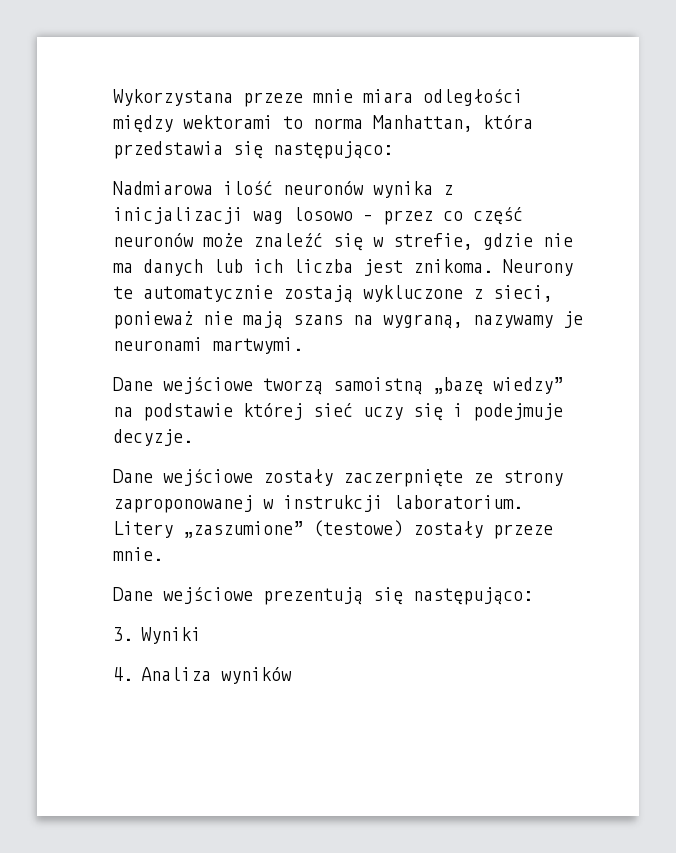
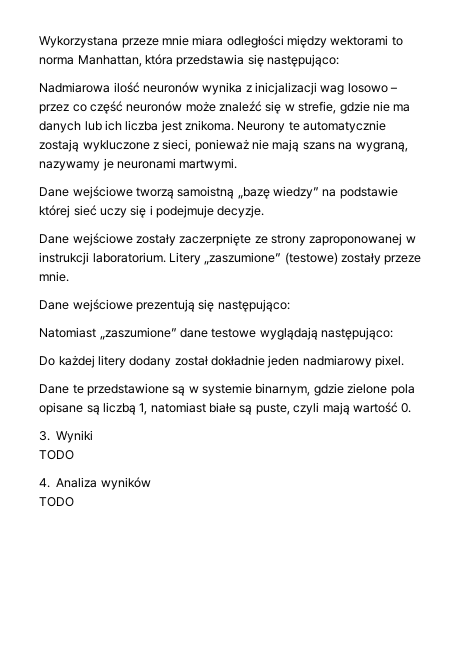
+ Natomiast „zaszumione” dane testowe wyglądają następująco:
+ Do każdej litery dodany został dokładnie jeden nadmiarowy pixel.
+ Dane te przedstawione są w systemie binarnym, gdzie zielone pola opisane są liczbą 1, natomiast białe są puste, czyli mają wartość 0.
  3. Wyniki
+ TODO
  4. Analiza wyników
+ TODO

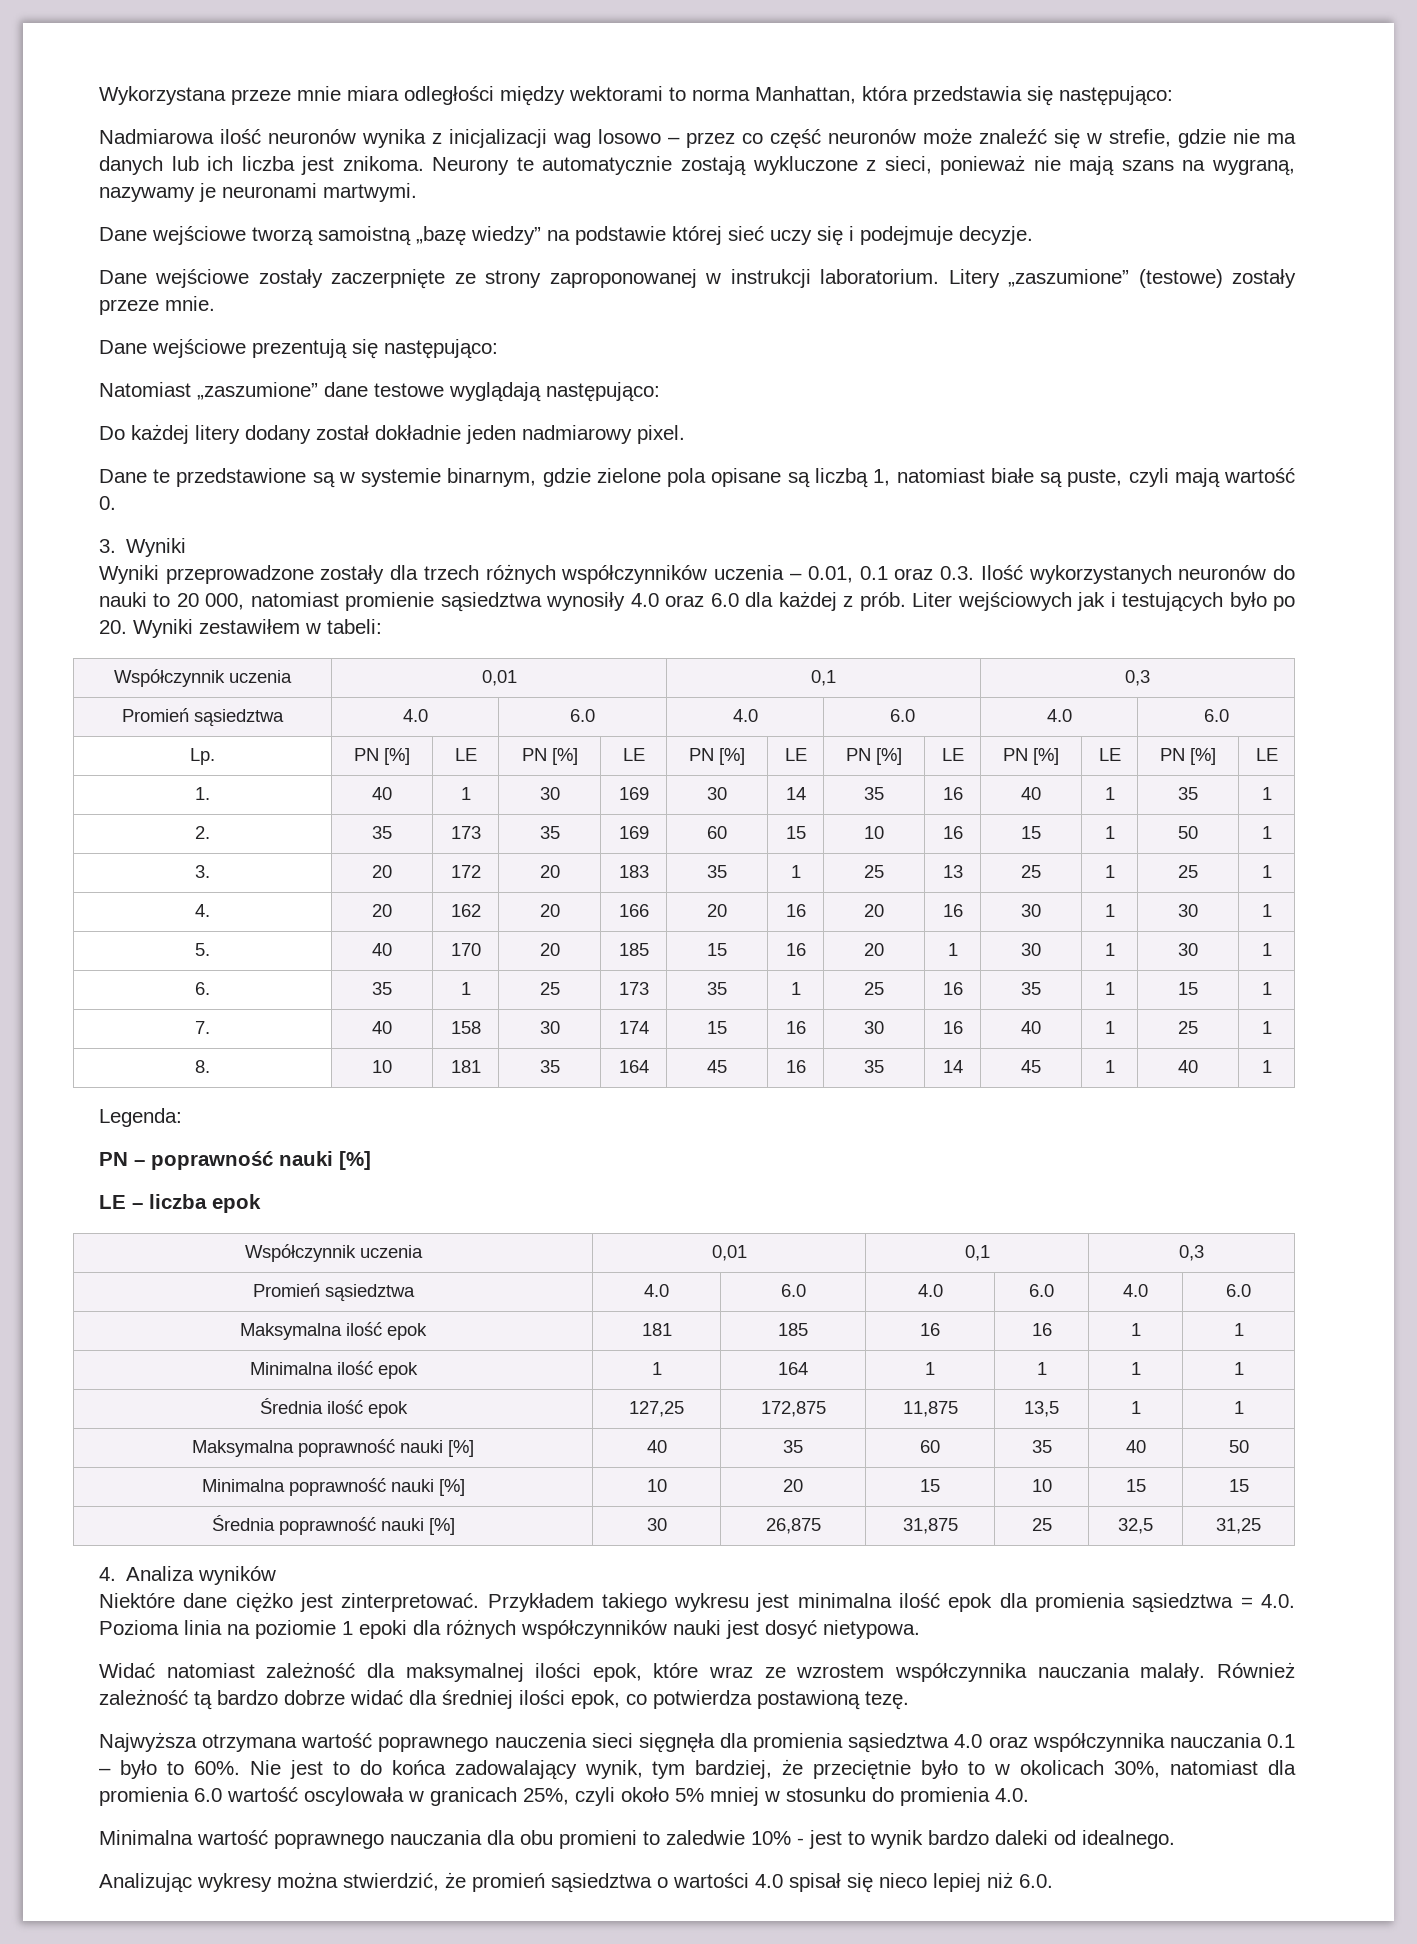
  3. Wyniki
- TODO
+ Wyniki przeprowadzone zostały dla trzech różnych współczynników uczenia – 0.01, 0.1 oraz 0.3. Ilość wykorzystanych neuronów do nauki to 20 000, natomiast promienie sąsiedztwa wynosiły 4.0 oraz 6.0 dla każdej z prób. Liter wejściowych jak i testujących było po 20. Wyniki zestawiłem w tabeli:
+ Współczynnik uczenia | 0,01 | 0,1 | 0,3
+ Promień sąsiedztwa | 4.0 | 6.0 | 4.0 | 6.0 | 4.0 | 6.0
+ Lp. | PN [%] | LE | PN [%] | LE | PN [%] | LE | PN [%] | LE | PN [%] | LE | PN [%] | LE
+ 1. | 40 | 1 | 30 | 169 | 30 | 14 | 35 | 16 | 40 | 1 | 35 | 1
+ 2. | 35 | 173 | 35 | 169 | 60 | 15 | 10 | 16 | 15 | 1 | 50 | 1
+ 3. | 20 | 172 | 20 | 183 | 35 | 1 | 25 | 13 | 25 | 1 | 25 | 1
+ 4. | 20 | 162 | 20 | 166 | 20 | 16 | 20 | 16 | 30 | 1 | 30 | 1
+ 5. | 40 | 170 | 20 | 185 | 15 | 16 | 20 | 1 | 30 | 1 | 30 | 1
+ 6. | 35 | 1 | 25 | 173 | 35 | 1 | 25 | 16 | 35 | 1 | 15 | 1
+ 7. | 40 | 158 | 30 | 174 | 15 | 16 | 30 | 16 | 40 | 1 | 25 | 1
+ 8. | 10 | 181 | 35 | 164 | 45 | 16 | 35 | 14 | 45 | 1 | 40 | 1
+ Legenda:
+ PN – poprawność nauki [%]
+ LE – liczba epok
+ Współczynnik uczenia | 0,01 | 0,1 | 0,3
+ Promień sąsiedztwa | 4.0 | 6.0 | 4.0 | 6.0 | 4.0 | 6.0
+ Maksymalna ilość epok | 181 | 185 | 16 | 16 | 1 | 1
+ Minimalna ilość epok | 1 | 164 | 1 | 1 | 1 | 1
+ Średnia ilość epok | 127,25 | 172,875 | 11,875 | 13,5 | 1 | 1
+ Maksymalna poprawność nauki [%] | 40 | 35 | 60 | 35 | 40 | 50
+ Minimalna poprawność nauki [%] | 10 | 20 | 15 | 10 | 15 | 15
+ Średnia poprawność nauki [%] | 30 | 26,875 | 31,875 | 25 | 32,5 | 31,25
  4. Analiza wyników
- TODO
+ Niektóre dane ciężko jest zinterpretować. Przykładem takiego wykresu jest minimalna ilość epok dla promienia sąsiedztwa = 4.0. Pozioma linia na poziomie 1 epoki dla różnych współczynników nauki jest dosyć nietypowa.
+ Widać natomiast zależność dla maksymalnej ilości epok, które wraz ze wzrostem współczynnika nauczania malały. Również zależność tą bardzo dobrze widać dla średniej ilości epok, co potwierdza postawioną tezę.
+ Najwyższa otrzymana wartość poprawnego nauczenia sieci sięgnęła dla promienia sąsiedztwa 4.0 oraz współczynnika nauczania 0.1 – było to 60%. Nie jest to do końca zadowalający wynik, tym bardziej, że przeciętnie było to w okolicach 30%, natomiast dla promienia 6.0 wartość oscylowała w granicach 25%, czyli około 5% mniej w stosunku do promienia 4.0.
+ Minimalna wartość poprawnego nauczania dla obu promieni to zaledwie 10% - jest to wynik bardzo daleki od idealnego.
+ Analizując wykresy można stwierdzić, że promień sąsiedztwa o wartości 4.0 spisał się nieco lepiej niż 6.0.

